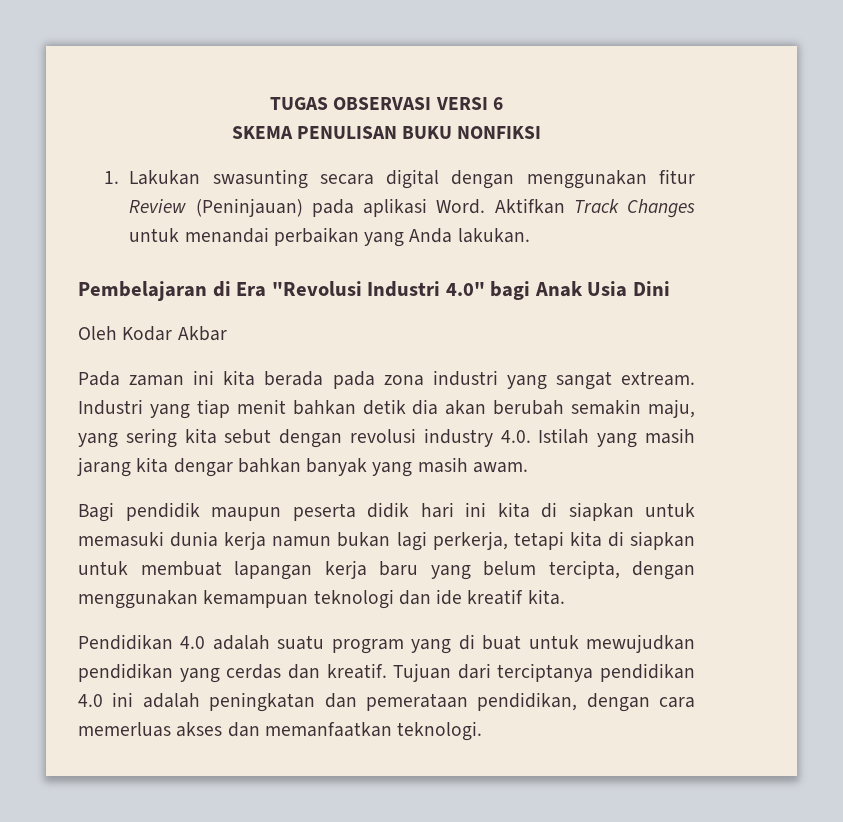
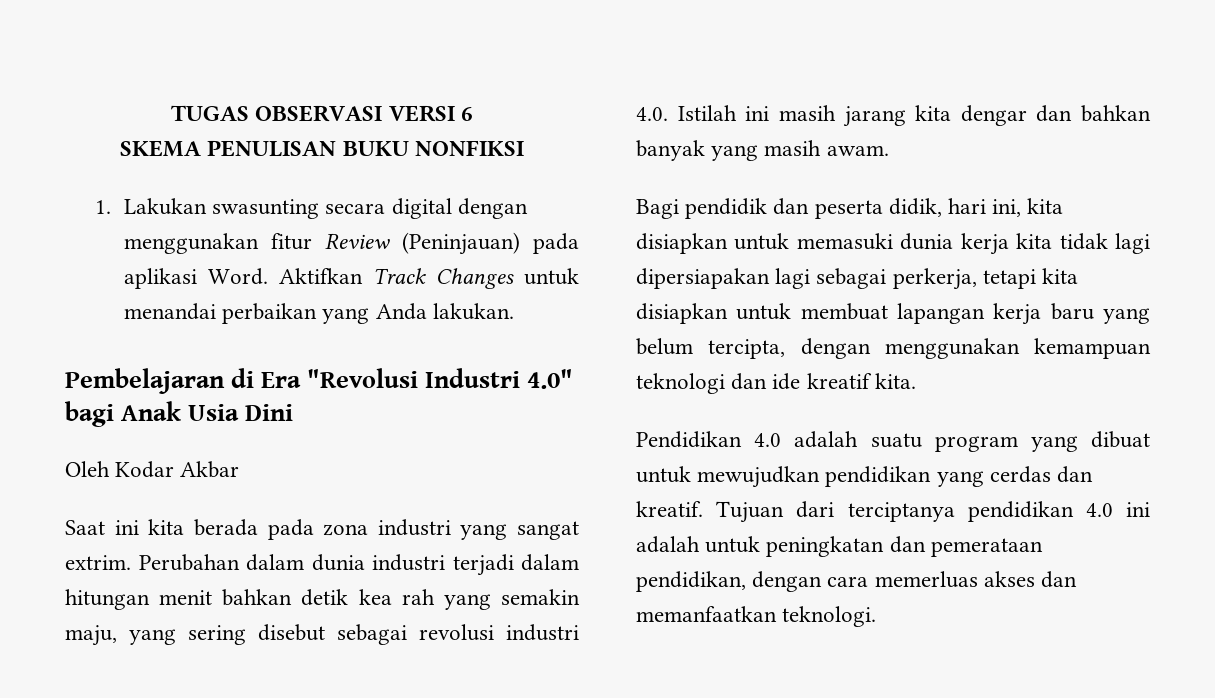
- Pada zaman ini kita berada pada zona industri yang sangat extream. Industri yang tiap menit bahkan detik dia akan berubah semakin maju, yang sering kita sebut dengan revolusi industry 4.0. Istilah yang masih jarang kita dengar bahkan banyak yang masih awam.
+ Saat ini kita berada pada zona industri yang sangat extrim. Perubahan dalam dunia industri terjadi dalam hitungan menit bahkan detik kea rah yang semakin maju, yang sering disebut sebagai revolusi industri 4.0. Istilah ini masih jarang kita dengar dan bahkan banyak yang masih awam.
- Bagi pendidik maupun peserta didik hari ini kita di siapkan untuk memasuki dunia kerja namun bukan lagi perkerja, tetapi kita di siapkan untuk membuat lapangan kerja baru yang belum tercipta, dengan menggunakan kemampuan teknologi dan ide kreatif kita.
+ Bagi pendidik dan peserta didik, hari ini, kita disiapkan untuk memasuki dunia kerja kita tidak lagi dipersiapakan lagi sebagai perkerja, tetapi kita disiapkan untuk membuat lapangan kerja baru yang belum tercipta, dengan menggunakan kemampuan teknologi dan ide kreatif kita.
- Pendidikan 4.0 adalah suatu program yang di buat untuk mewujudkan pendidikan yang cerdas dan kreatif.
+ Pendidikan 4.0 adalah suatu program yang dibuat untuk mewujudkan pendidikan yang cerdas dan kreatif.
- Tujuan dari terciptanya pendidikan 4.0 ini adalah peningkatan dan pemerataan pendidikan, dengan cara memerluas akses dan memanfaatkan teknologi.
+ Tujuan dari terciptanya pendidikan 4.0 ini adalah untuk peningkatan dan pemerataan pendidikan, dengan cara memerluas akses dan memanfaatkan teknologi.

